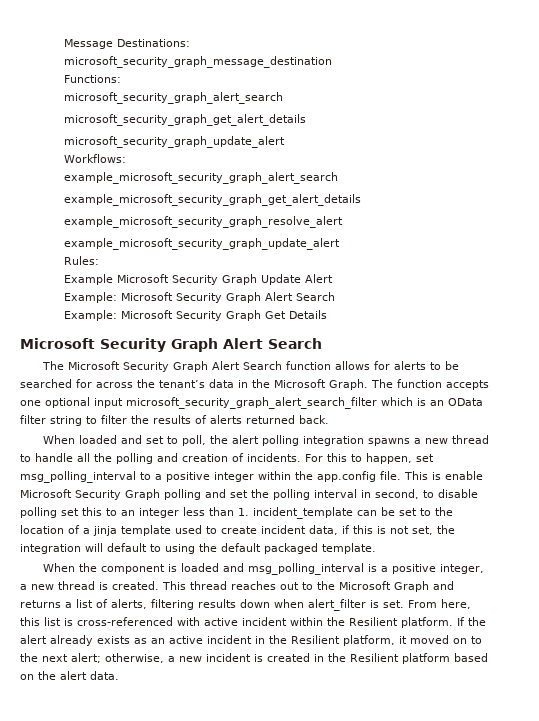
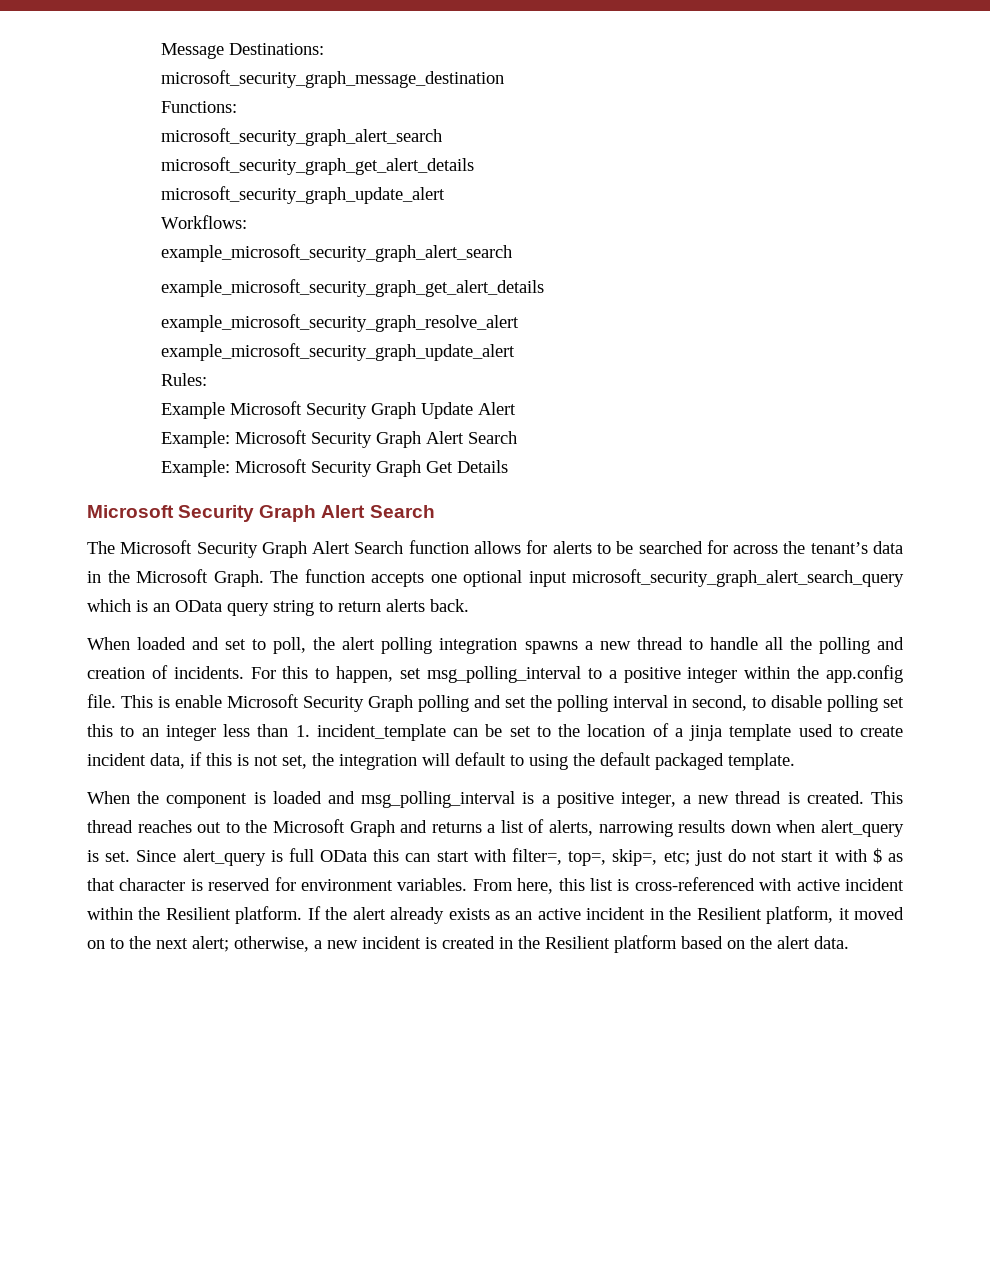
- The function accepts one optional input microsoft_security_graph_alert_search_filter which is an OData filter string to filter the results of alerts returned back.
+ The function accepts one optional input microsoft_security_graph_alert_search_query which is an OData query string to return alerts back.
- This thread reaches out to the Microsoft Graph and returns a list of alerts, filtering results down when alert_filter is set.
+ This thread reaches out to the Microsoft Graph and returns a list of alerts, narrowing results down when alert_query is set.
+ Since alert_query is full OData this can start with filter=, top=, skip=, etc; just do not start it with $ as that character is reserved for environment variables.

